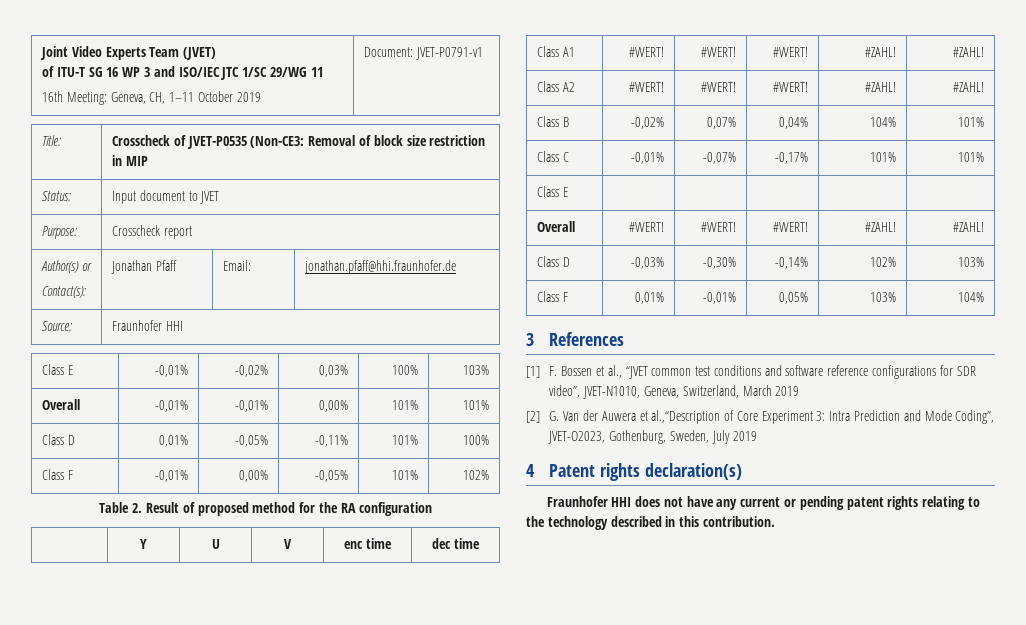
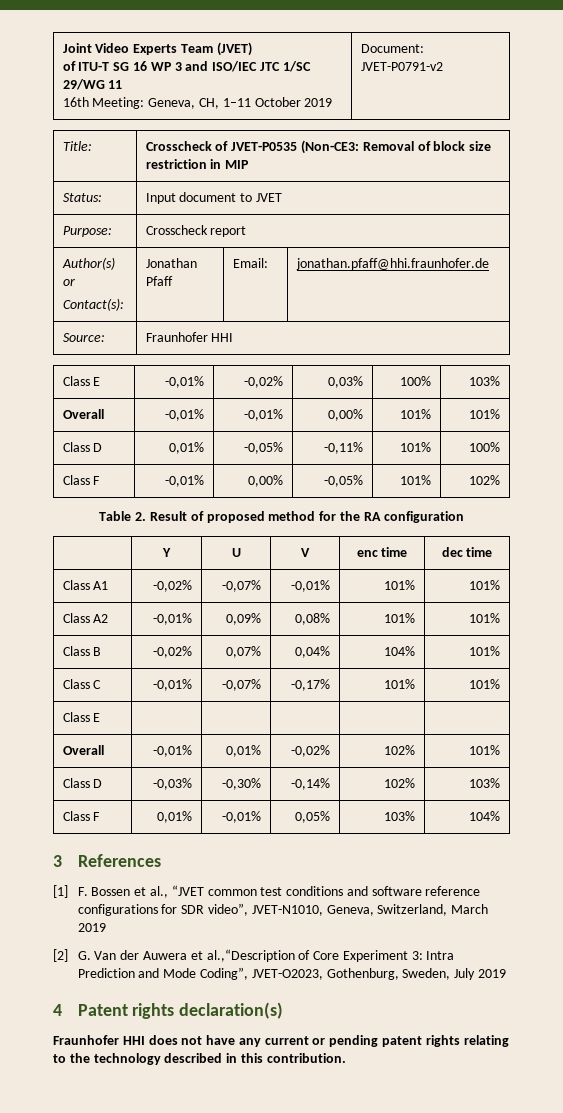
  Joint Video Experts Team (JVET)
  of ITU-T SG 16 WP 3 and ISO/IEC JTC 1/SC 29/WG 11
- 16th Meeting: Geneva, CH, 1–11 October 2019 | Document: JVET-P0791-v1
+ 16th Meeting: Geneva, CH, 1–11 October 2019 | Document: JVET-P0791-v2
- Class A1 | #WERT! | #WERT! | #WERT! | #ZAHL! | #ZAHL!
- Class A2 | #WERT! | #WERT! | #WERT! | #ZAHL! | #ZAHL!
+ Class A1 | -0,02% | -0,07% | -0,01% | 101% | 101%
+ Class A2 | -0,01% | 0,09% | 0,08% | 101% | 101%
- Overall | #WERT! | #WERT! | #WERT! | #ZAHL! | #ZAHL!
+ Overall | -0,01% | 0,01% | -0,02% | 102% | 101%

